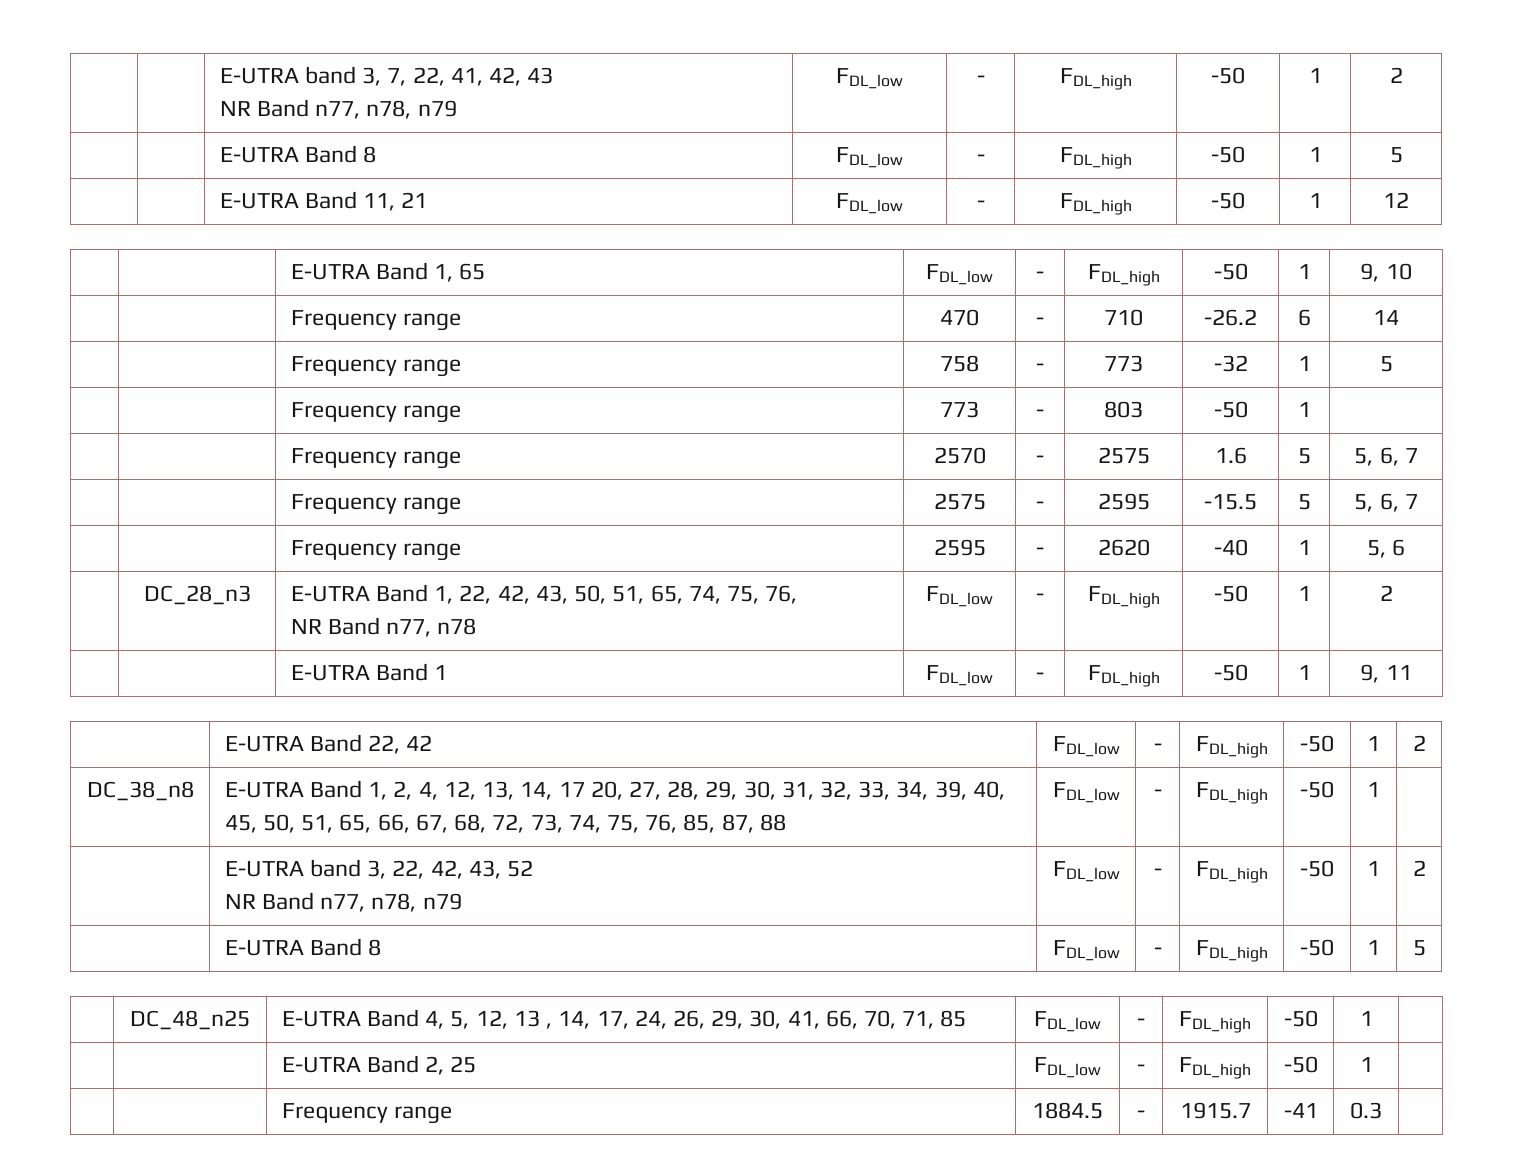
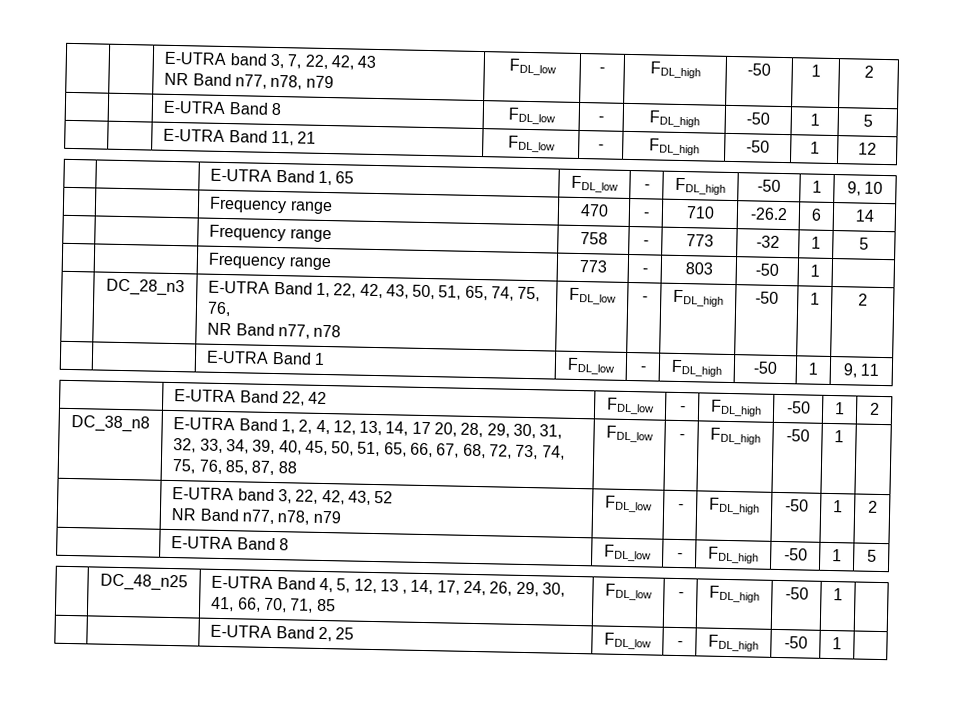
- | | E-UTRA band 3, 7, 22, 41, 42, 43
+ | | E-UTRA band 3, 7, 22, 42, 43
- | | Frequency range | 2570 | - | 2575 | 1.6 | 5 | 5, 6, 7
- | | Frequency range | 2575 | - | 2595 | -15.5 | 5 | 5, 6, 7
- | | Frequency range | 2595 | - | 2620 | -40 | 1 | 5, 6
- E-UTRA Band 1, 2, 4, 12, 13, 14, 17 20, 27, 28, 29, 30, 31, 32, 33, 34, 39, 40, 45, 50, 51, 65, 66, 67, 68, 72, 73, 74, 75, 76, 85, 87, 88
+ E-UTRA Band 1, 2, 4, 12, 13, 14, 17 20, 28, 29, 30, 31, 32, 33, 34, 39, 40, 45, 50, 51, 65, 66, 67, 68, 72, 73, 74, 75, 76, 85, 87, 88
- | | Frequency range | 1884.5 | - | 1915.7 | -41 | 0.3 |

